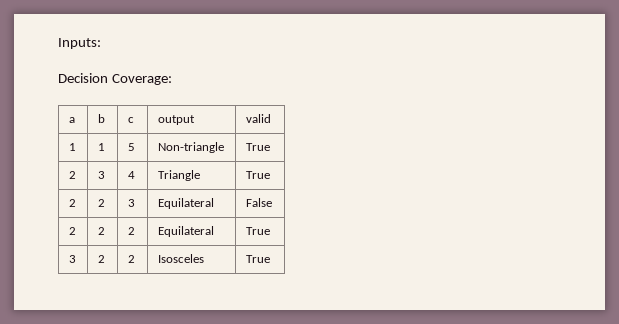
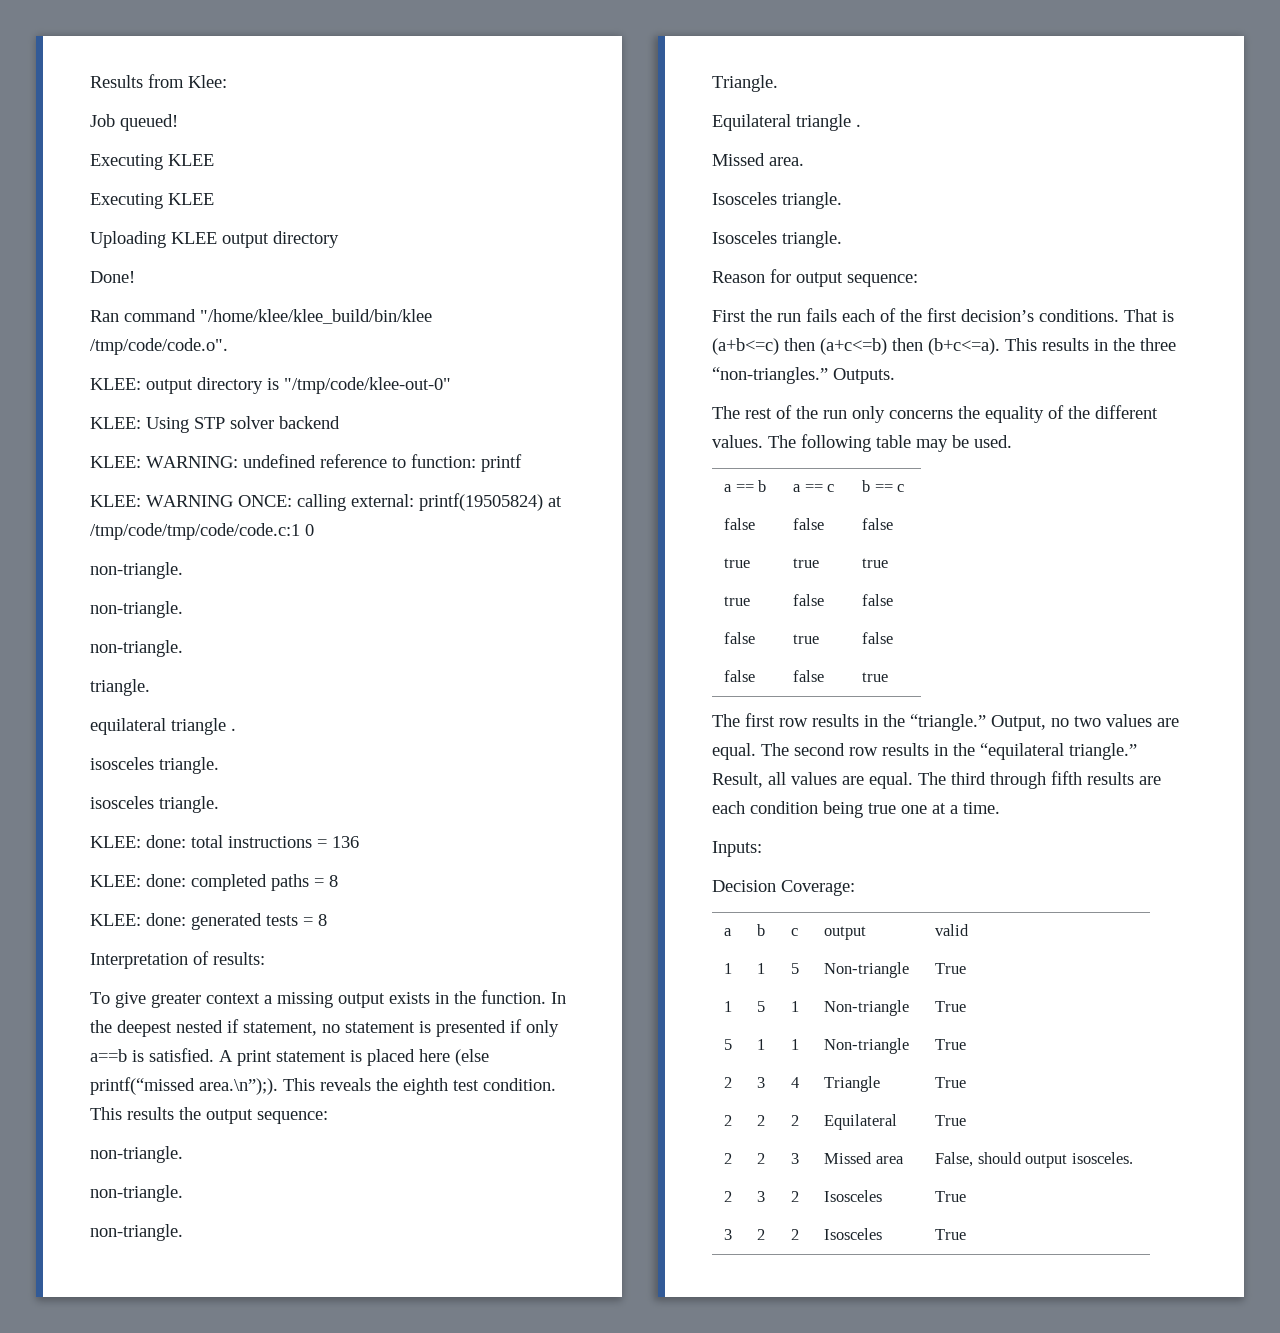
+ Results from Klee:
+ Job queued!
+ Executing KLEE
+ Executing KLEE
+ Uploading KLEE output directory
+ Done!
+ Ran command "/home/klee/klee_build/bin/klee /tmp/code/code.o".
+ KLEE: output directory is "/tmp/code/klee-out-0"
+ KLEE: Using STP solver backend
+ KLEE: WARNING: undefined reference to function: printf
+ KLEE: WARNING ONCE: calling external: printf(19505824) at /tmp/code/tmp/code/code.c:1 0
+ non-triangle.
+ non-triangle.
+ non-triangle.
+ triangle.
+ equilateral triangle .
+ isosceles triangle.
+ isosceles triangle.
+ KLEE: done: total instructions = 136
+ KLEE: done: completed paths = 8
+ KLEE: done: generated tests = 8
+ Interpretation of results:
+ To give greater context a missing output exists in the function. In the deepest nested if statement, no statement is presented if only a==b is satisfied. A print statement is placed here (else printf(“missed area.\n”);). This reveals the eighth test condition. This results the output sequence:
+ non-triangle.
+ non-triangle.
+ non-triangle.
+ Triangle.
+ Equilateral triangle .
+ Missed area.
+ Isosceles triangle.
+ Isosceles triangle.
+ Reason for output sequence:
+ First the run fails each of the first decision’s conditions. That is (a+b<=c) then (a+c<=b) then (b+c<=a). This results in the three “non-triangles.” Outputs.
+ The rest of the run only concerns the equality of the different values. The following table may be used.
+ a == b | a == c | b == c
+ false | false | false
+ true | true | true
+ true | false | false
+ false | true | false
+ false | false | true
+ The first row results in the “triangle.” Output, no two values are equal. The second row results in the “equilateral triangle.” Result, all values are equal. The third through fifth results are each condition being true one at a time.
+ 1 | 5 | 1 | Non-triangle | True
+ 5 | 1 | 1 | Non-triangle | True
- 2 | 2 | 3 | Equilateral | False
  2 | 2 | 2 | Equilateral | True
+ 2 | 2 | 3 | Missed area | False, should output isosceles.
+ 2 | 3 | 2 | Isosceles | True

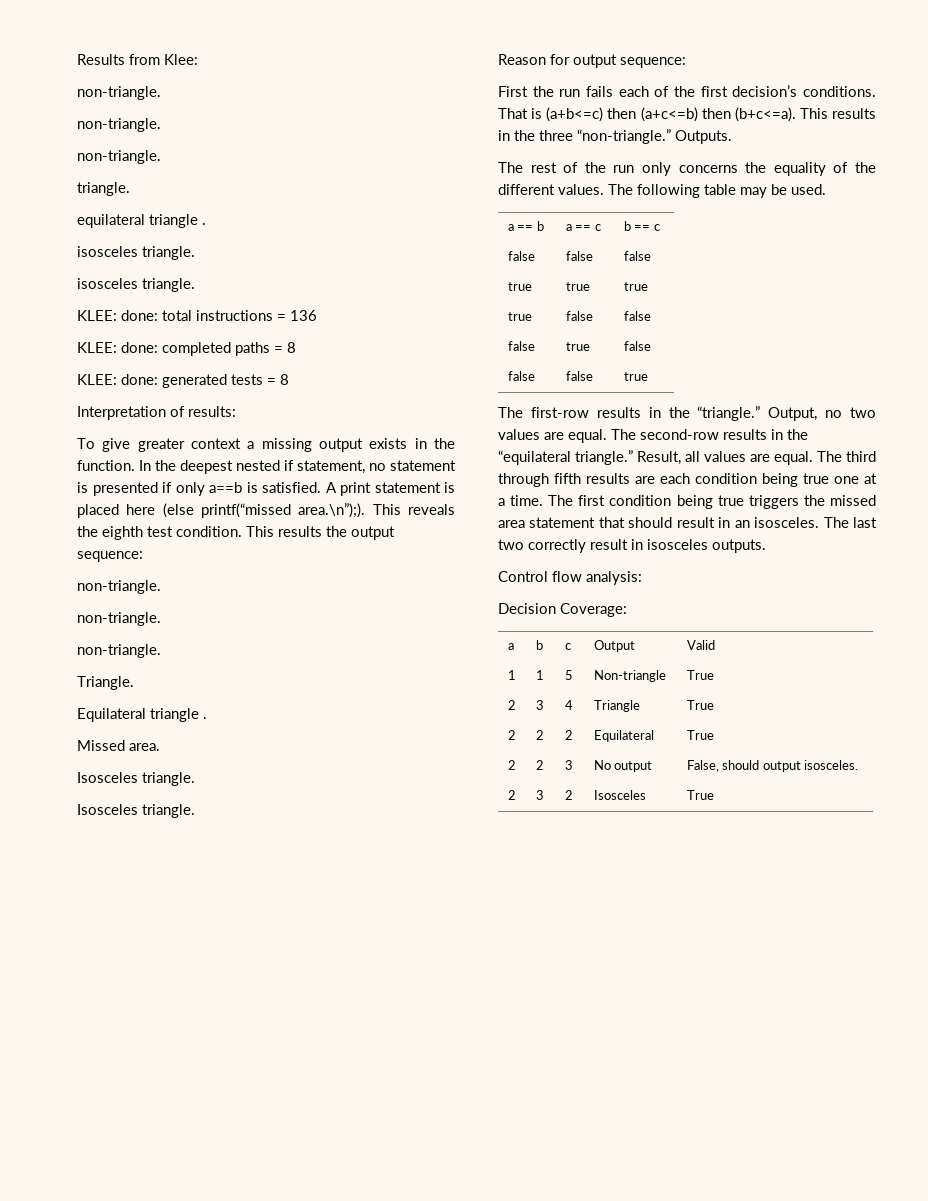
- Job queued!
- Executing KLEE
- Executing KLEE
- Uploading KLEE output directory
- Done!
- Ran command "/home/klee/klee_build/bin/klee /tmp/code/code.o".
- KLEE: output directory is "/tmp/code/klee-out-0"
- KLEE: Using STP solver backend
- KLEE: WARNING: undefined reference to function: printf
- KLEE: WARNING ONCE: calling external: printf(19505824) at /tmp/code/tmp/code/code.c:1 0
- This results in the three “non-triangles.”
+ This results in the three “non-triangle.”
- The first row results in the “triangle.”
+ The first-row results in the “triangle.”
- The second row results in the “equilateral triangle.”
+ The second-row results in the “equilateral triangle.”
- The third through fifth results are each condition being true one at a time.
- Inputs:
+ The third through fifth results are each condition being true one at a time. The first condition being true triggers the missed area statement that should result in an isosceles. The last two correctly result in isosceles outputs.
+ Control flow analysis:
- a | b | c | output | valid
+ a | b | c | Output | Valid
- 1 | 5 | 1 | Non-triangle | True
- 5 | 1 | 1 | Non-triangle | True
- 2 | 2 | 3 | Missed area | False, should output isosceles.
+ 2 | 2 | 3 | No output | False, should output isosceles.
- 3 | 2 | 2 | Isosceles | True

